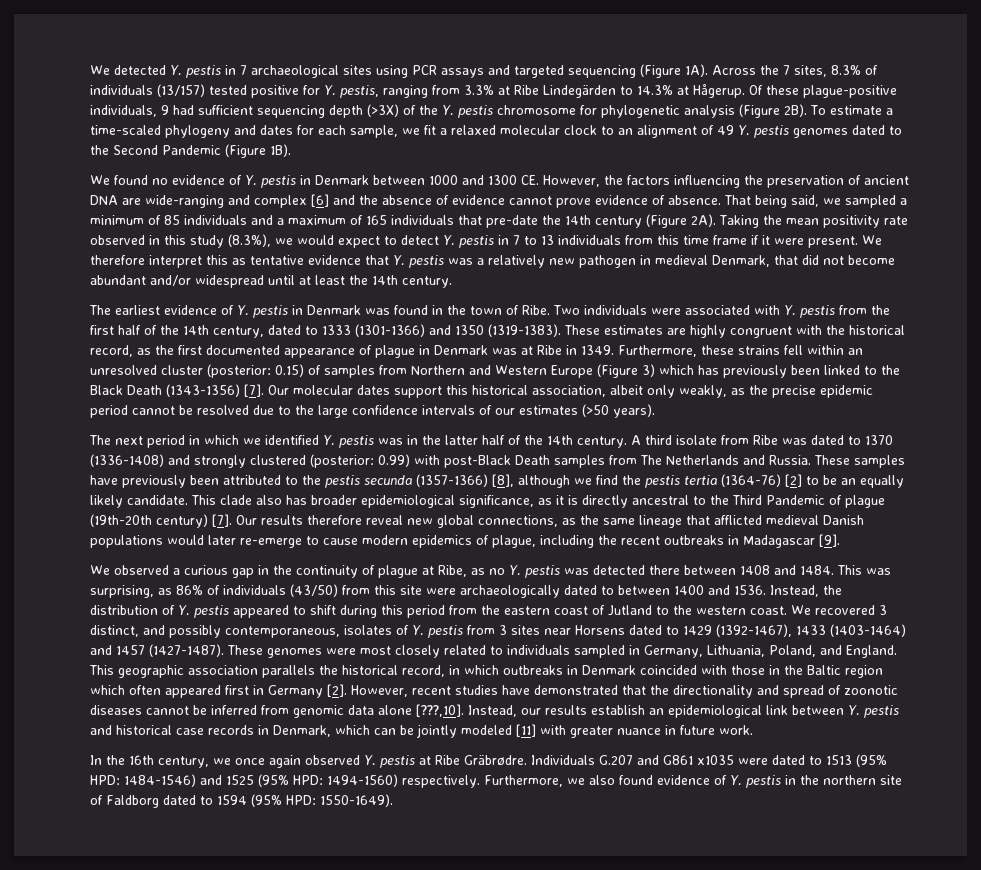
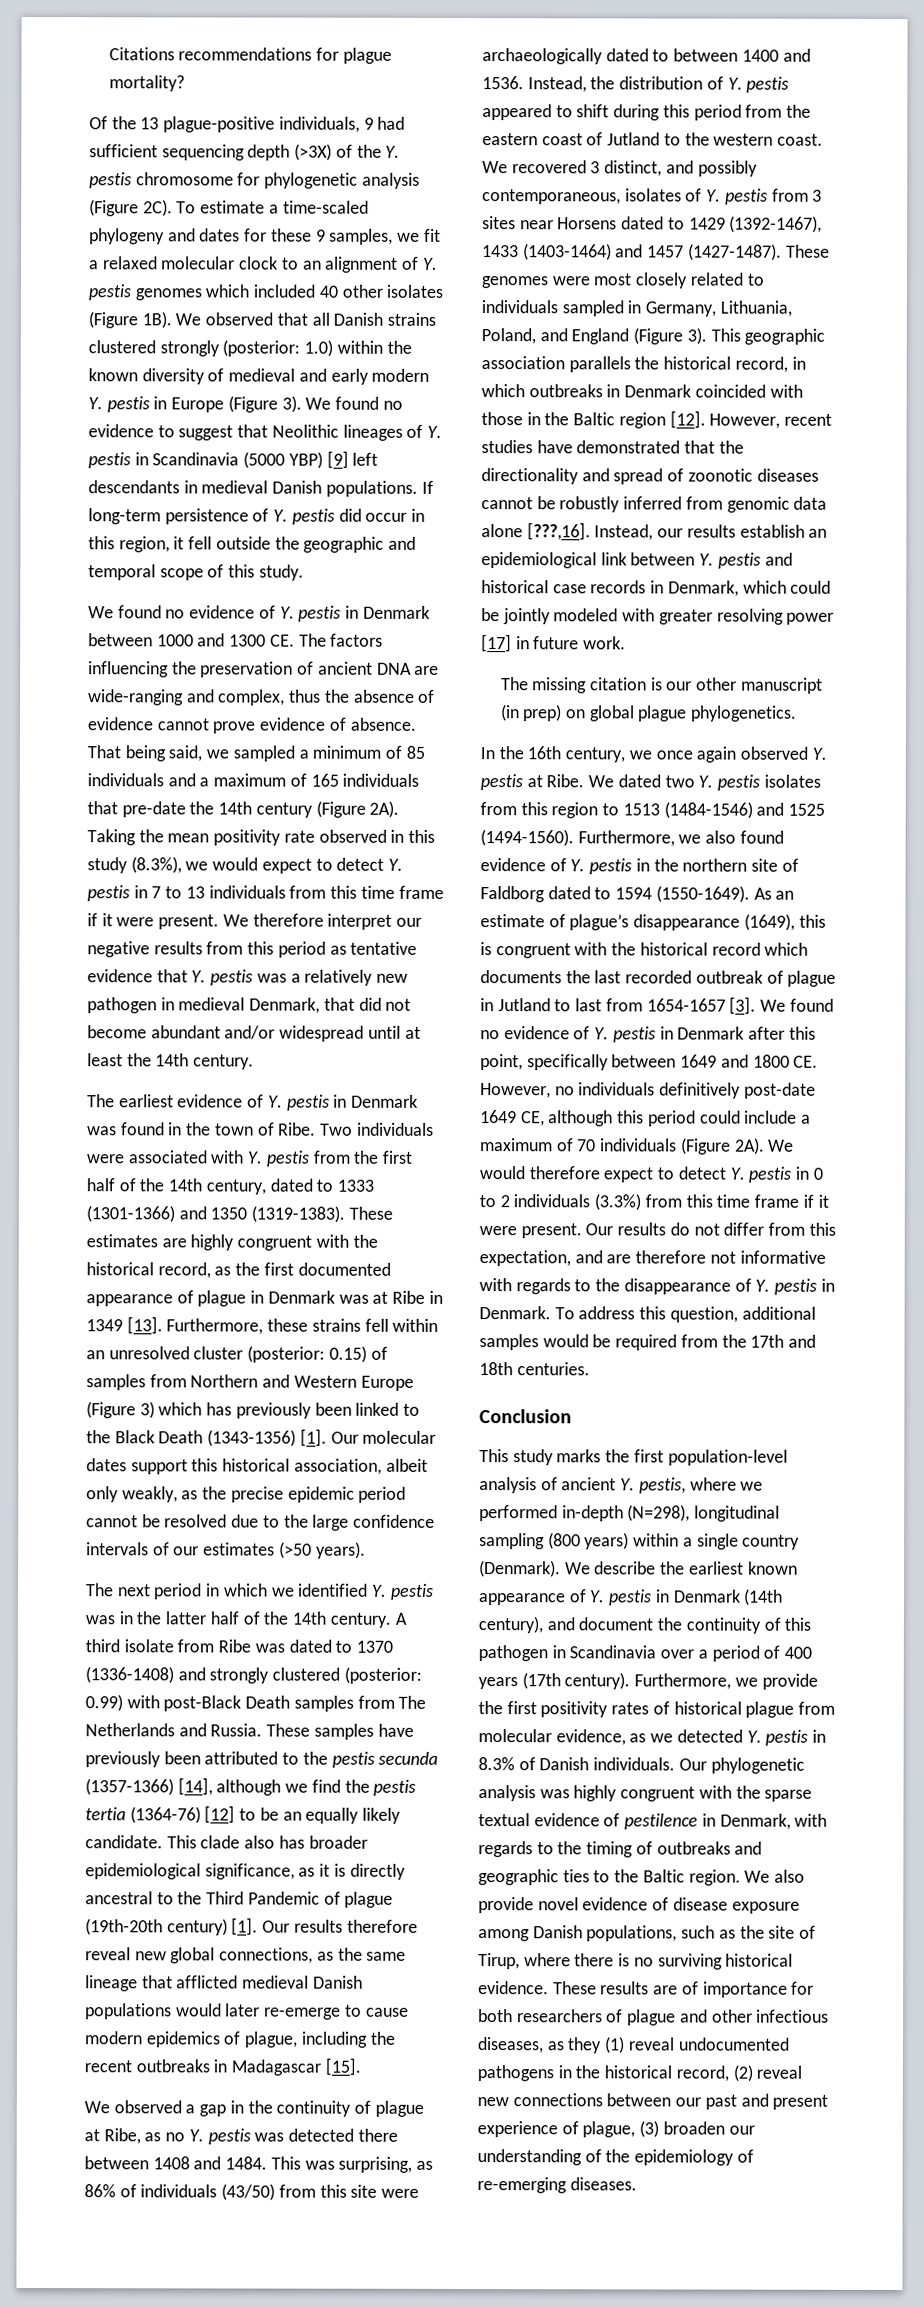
- We detected Y. pestis in 7 archaeological sites using PCR assays and targeted sequencing (Figure 1A). Across the 7 sites, 8.3% of individuals (13/157) tested positive for Y. pestis, ranging from 3.3% at Ribe Lindegärden to 14.3% at Hågerup. Of these plague-positive individuals, 9 had sufficient sequencing depth (>3X) of the Y. pestis chromosome for phylogenetic analysis (Figure 2B).
+ Citations recommendations for plague mortality?
+ Of the 13 plague-positive individuals, 9 had sufficient sequencing depth (>3X) of the Y. pestis chromosome for phylogenetic analysis (Figure 2C).
- To estimate a time-scaled phylogeny and dates for each sample, we fit a relaxed molecular clock to an alignment of 49 Y. pestis genomes dated to the Second Pandemic (Figure 1B).
+ To estimate a time-scaled phylogeny and dates for these 9 samples, we fit a relaxed molecular clock to an alignment of Y. pestis genomes which included 40 other isolates (Figure 1B). We observed that all Danish strains clustered strongly (posterior: 1.0) within the known diversity of medieval and early modern Y. pestis in Europe (Figure 3). We found no evidence to suggest that Neolithic lineages of Y. pestis in Scandinavia (5000 YBP) [9] left descendants in medieval Danish populations. If long-term persistence of Y. pestis did occur in this region, it fell outside the geographic and temporal scope of this study.
- We found no evidence of Y. pestis in Denmark between 1000 and 1300 CE. However, the factors influencing the preservation of ancient DNA are wide-ranging and complex [6] and the absence of evidence cannot prove evidence of absence.
+ We found no evidence of Y. pestis in Denmark between 1000 and 1300 CE. The factors influencing the preservation of ancient DNA are wide-ranging and complex, thus the absence of evidence cannot prove evidence of absence.
- We therefore interpret this as tentative evidence that Y. pestis was a relatively new pathogen in medieval Denmark, that did not become abundant and/or widespread until at least the 14th century.
+ We therefore interpret our negative results from this period as tentative evidence that Y. pestis was a relatively new pathogen in medieval Denmark, that did not become abundant and/or widespread until at least the 14th century.
- These estimates are highly congruent with the historical record, as the first documented appearance of plague in Denmark was at Ribe in 1349.
+ These estimates are highly congruent with the historical record, as the first documented appearance of plague in Denmark was at Ribe in 1349 [13].
- Furthermore, these strains fell within an unresolved cluster (posterior: 0.15) of samples from Northern and Western Europe (Figure 3) which has previously been linked to the Black Death (1343-1356) [7].
+ Furthermore, these strains fell within an unresolved cluster (posterior: 0.15) of samples from Northern and Western Europe (Figure 3) which has previously been linked to the Black Death (1343-1356) [1].
- These samples have previously been attributed to the pestis secunda (1357-1366) [8], although we find the pestis tertia (1364-76) [2] to be an equally likely candidate.
+ These samples have previously been attributed to the pestis secunda (1357-1366) [14], although we find the pestis tertia (1364-76) [12] to be an equally likely candidate.
- This clade also has broader epidemiological significance, as it is directly ancestral to the Third Pandemic of plague (19th-20th century) [7].
+ This clade also has broader epidemiological significance, as it is directly ancestral to the Third Pandemic of plague (19th-20th century) [1].
- Our results therefore reveal new global connections, as the same lineage that afflicted medieval Danish populations would later re-emerge to cause modern epidemics of plague, including the recent outbreaks in Madagascar [9].
+ Our results therefore reveal new global connections, as the same lineage that afflicted medieval Danish populations would later re-emerge to cause modern epidemics of plague, including the recent outbreaks in Madagascar [15].
- We observed a curious gap in the continuity of plague at Ribe, as no Y. pestis was detected there between 1408 and 1484.
+ We observed a gap in the continuity of plague at Ribe, as no Y. pestis was detected there between 1408 and 1484.
- These genomes were most closely related to individuals sampled in Germany, Lithuania, Poland, and England.
+ These genomes were most closely related to individuals sampled in Germany, Lithuania, Poland, and England (Figure 3).
- This geographic association parallels the historical record, in which outbreaks in Denmark coincided with those in the Baltic region which often appeared first in Germany [2].
+ This geographic association parallels the historical record, in which outbreaks in Denmark coincided with those in the Baltic region [12].
- However, recent studies have demonstrated that the directionality and spread of zoonotic diseases cannot be inferred from genomic data alone [???,10].
+ However, recent studies have demonstrated that the directionality and spread of zoonotic diseases cannot be robustly inferred from genomic data alone [???,16].
- Instead, our results establish an epidemiological link between Y. pestis and historical case records in Denmark, which can be jointly modeled [11] with greater nuance in future work.
+ Instead, our results establish an epidemiological link between Y. pestis and historical case records in Denmark, which could be jointly modeled with greater resolving power [17] in future work.
+ The missing citation is our other manuscript (in prep) on global plague phylogenetics.
- In the 16th century, we once again observed Y. pestis at Ribe Gräbrødre. Individuals G.207 and G861 x1035 were dated to 1513 (95% HPD: 1484-1546) and 1525 (95% HPD: 1494-1560) respectively.
+ In the 16th century, we once again observed Y. pestis at Ribe. We dated two Y. pestis isolates from this region to 1513 (1484-1546) and 1525 (1494-1560).
- Furthermore, we also found evidence of Y. pestis in the northern site of Faldborg dated to 1594 (95% HPD: 1550-1649).
+ Furthermore, we also found evidence of Y. pestis in the northern site of Faldborg dated to 1594 (1550-1649). As an estimate of plague’s disappearance (1649), this is congruent with the historical record which documents the last recorded outbreak of plague in Jutland to last from 1654-1657 [3]. We found no evidence of Y. pestis in Denmark after this point, specifically between 1649 and 1800 CE. However, no individuals definitively post-date 1649 CE, although this period could include a maximum of 70 individuals (Figure 2A). We would therefore expect to detect Y. pestis in 0 to 2 individuals (3.3%) from this time frame if it were present. Our results do not differ from this expectation, and are therefore not informative with regards to the disappearance of Y. pestis in Denmark. To address this question, additional samples would be required from the 17th and 18th centuries.
+ Conclusion
+ This study marks the first population-level analysis of ancient Y. pestis, where we performed in-depth (N=298), longitudinal sampling (800 years) within a single country (Denmark). We describe the earliest known appearance of Y. pestis in Denmark (14th century), and document the continuity of this pathogen in Scandinavia over a period of 400 years (17th century). Furthermore, we provide the first positivity rates of historical plague from molecular evidence, as we detected Y. pestis in 8.3% of Danish individuals. Our phylogenetic analysis was highly congruent with the sparse textual evidence of pestilence in Denmark, with regards to the timing of outbreaks and geographic ties to the Baltic region. We also provide novel evidence of disease exposure among Danish populations, such as the site of Tirup, where there is no surviving historical evidence. These results are of importance for both researchers of plague and other infectious diseases, as they (1) reveal undocumented pathogens in the historical record, (2) reveal new connections between our past and present experience of plague, (3) broaden our understanding of the epidemiology of re-emerging diseases.

